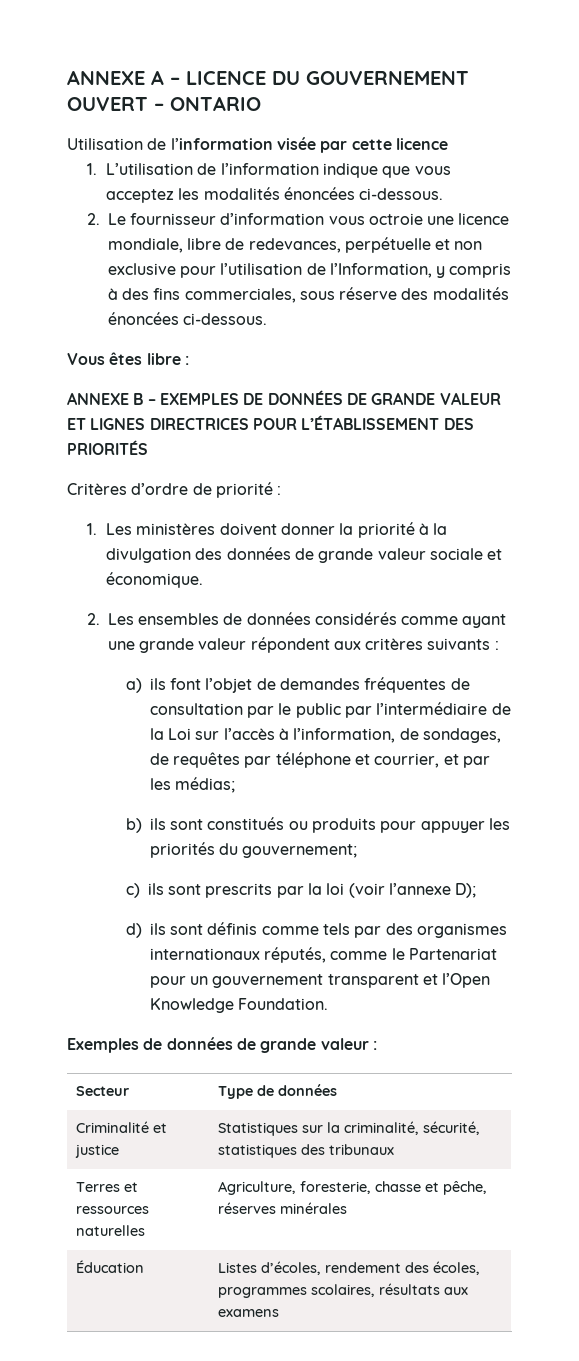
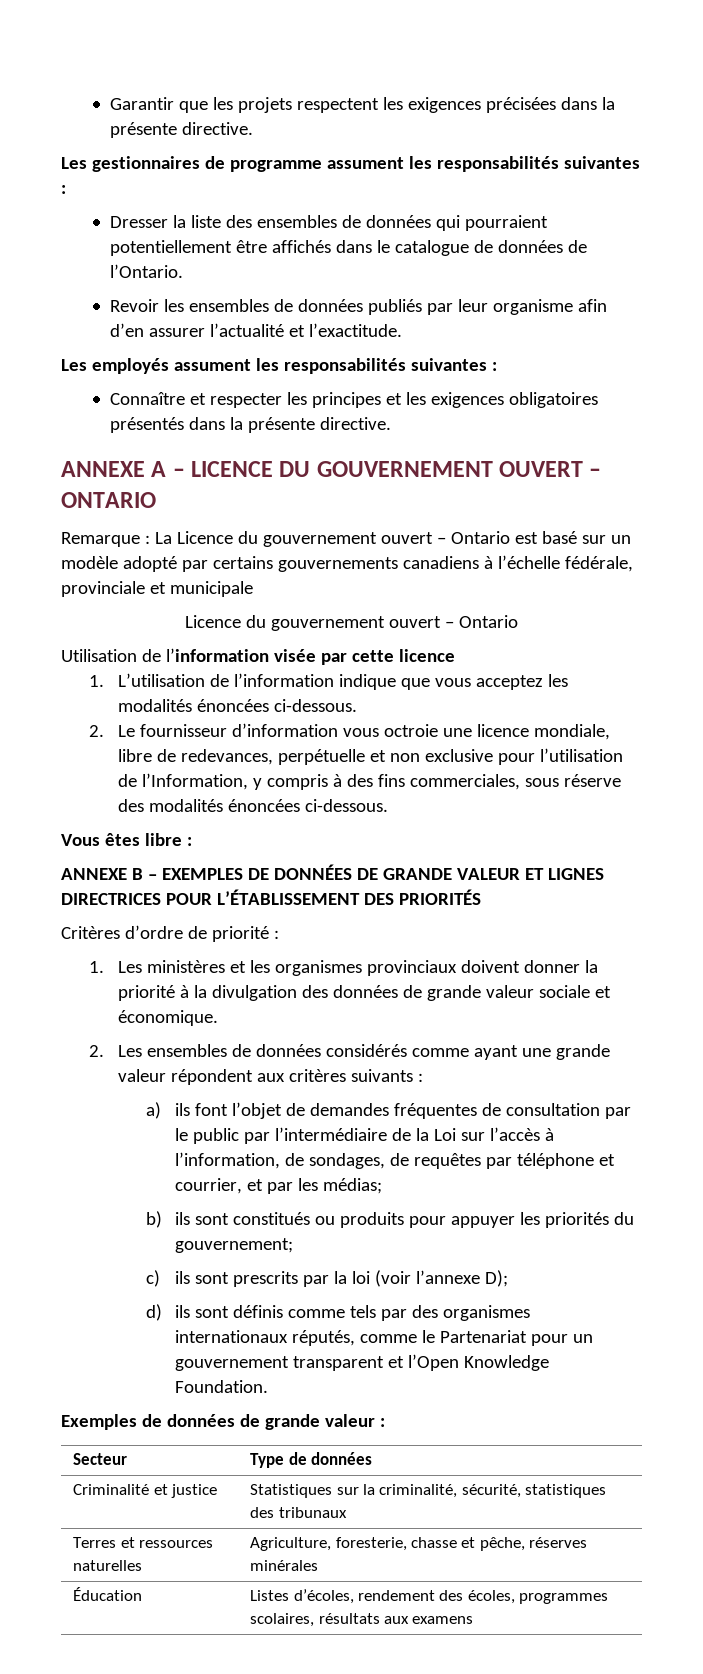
+ Garantir que les projets respectent les exigences précisées dans la présente directive.
+ Les gestionnaires de programme assument les responsabilités suivantes :
+ Dresser la liste des ensembles de données qui pourraient potentiellement être affichés dans le catalogue de données de l’Ontario.
+ Revoir les ensembles de données publiés par leur organisme afin d’en assurer l’actualité et l’exactitude.
+ Les employés assument les responsabilités suivantes :
+ Connaître et respecter les principes et les exigences obligatoires présentés dans la présente directive.
+ Remarque : La Licence du gouvernement ouvert – Ontario est basé sur un modèle adopté par certains gouvernements canadiens à l’échelle fédérale, provinciale et municipale
+ Licence du gouvernement ouvert – Ontario
- 1. Les ministères doivent donner la priorité à la divulgation des données de grande valeur sociale et économique.
+ 1. Les ministères et les organismes provinciaux doivent donner la priorité à la divulgation des données de grande valeur sociale et économique.

